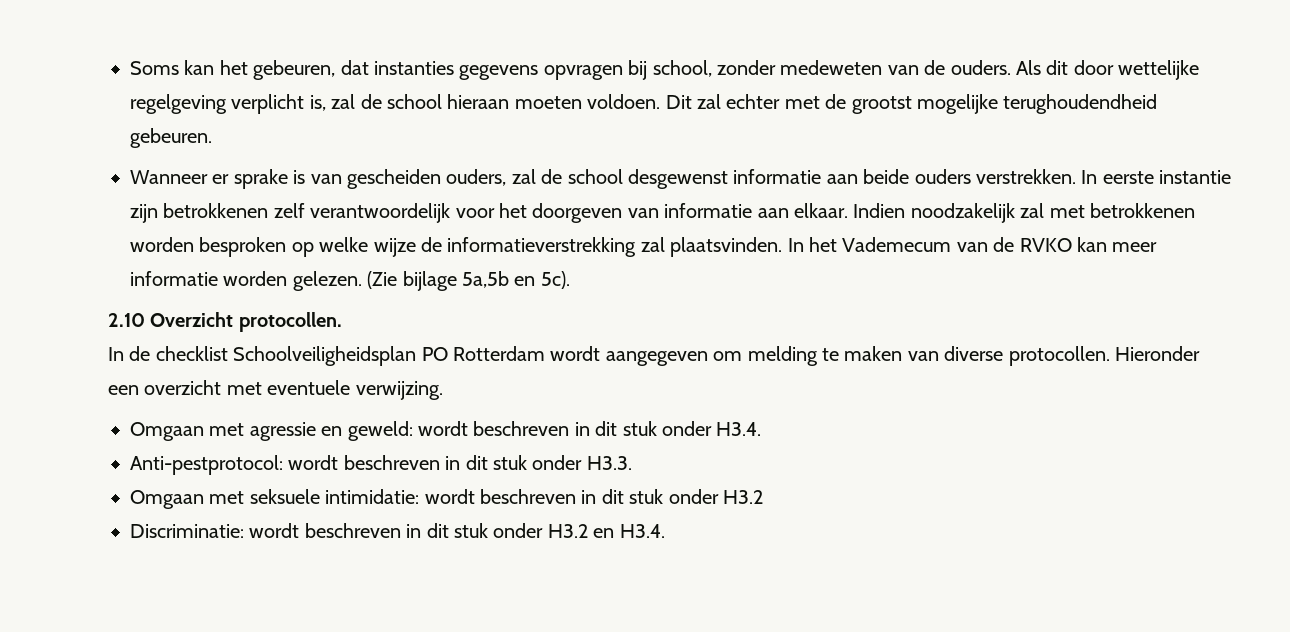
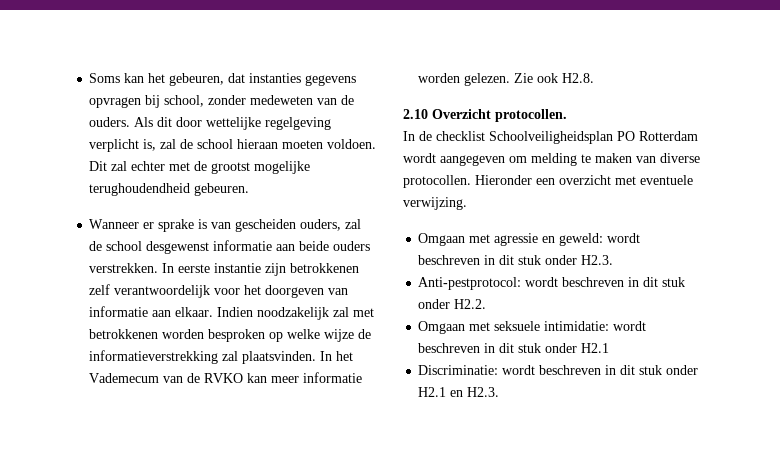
- (Zie bijlage 5a,5b en 5c).
+ Zie ook H2.8.
- Omgaan met agressie en geweld: wordt beschreven in dit stuk onder H3.4.
+ Omgaan met agressie en geweld: wordt beschreven in dit stuk onder H2.3.
- Anti-pestprotocol: wordt beschreven in dit stuk onder H3.3.
+ Anti-pestprotocol: wordt beschreven in dit stuk onder H2.2.
- Omgaan met seksuele intimidatie: wordt beschreven in dit stuk onder H3.2
+ Omgaan met seksuele intimidatie: wordt beschreven in dit stuk onder H2.1
- Discriminatie: wordt beschreven in dit stuk onder H3.2 en H3.4.
+ Discriminatie: wordt beschreven in dit stuk onder H2.1 en H2.3.

